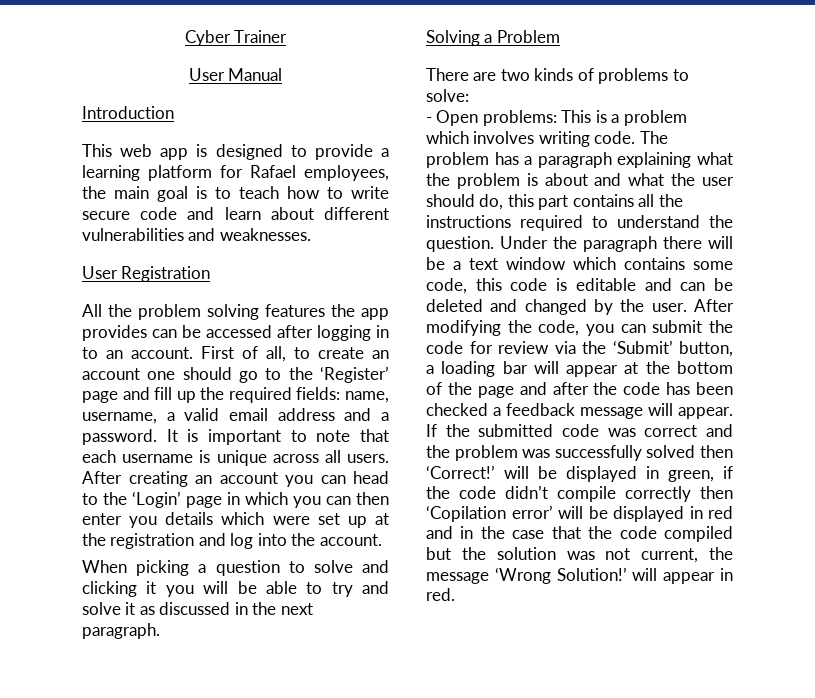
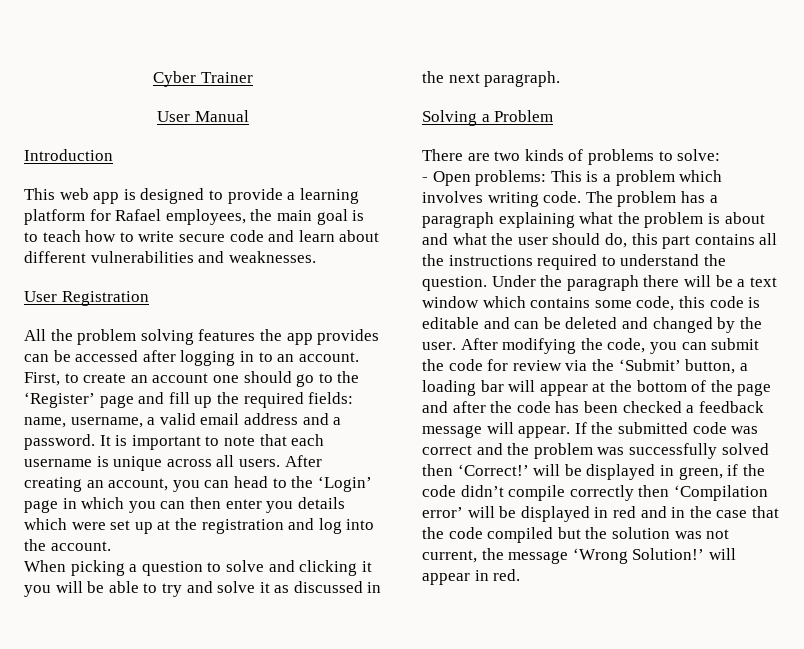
- First of all, to create an account one should go to the ‘Register’ page and fill up the required fields: name, username, a valid email address and a password.
+ First, to create an account one should go to the ‘Register’ page and fill up the required fields: name, username, a valid email address and a password.
- After creating an account you can head to the ‘Login’ page in which you can then enter you details which were set up at the registration and log into the account.
+ After creating an account, you can head to the ‘Login’ page in which you can then enter you details which were set up at the registration and log into the account.
- If the submitted code was correct and the problem was successfully solved then ‘Correct!’ will be displayed in green, if the code didn’t compile correctly then ‘Copilation error’ will be displayed in red and in the case that the code compiled but the solution was not current, the message ‘Wrong Solution!’ will appear in red.
+ If the submitted code was correct and the problem was successfully solved then ‘Correct!’ will be displayed in green, if the code didn’t compile correctly then ‘Compilation error’ will be displayed in red and in the case that the code compiled but the solution was not current, the message ‘Wrong Solution!’ will appear in red.

